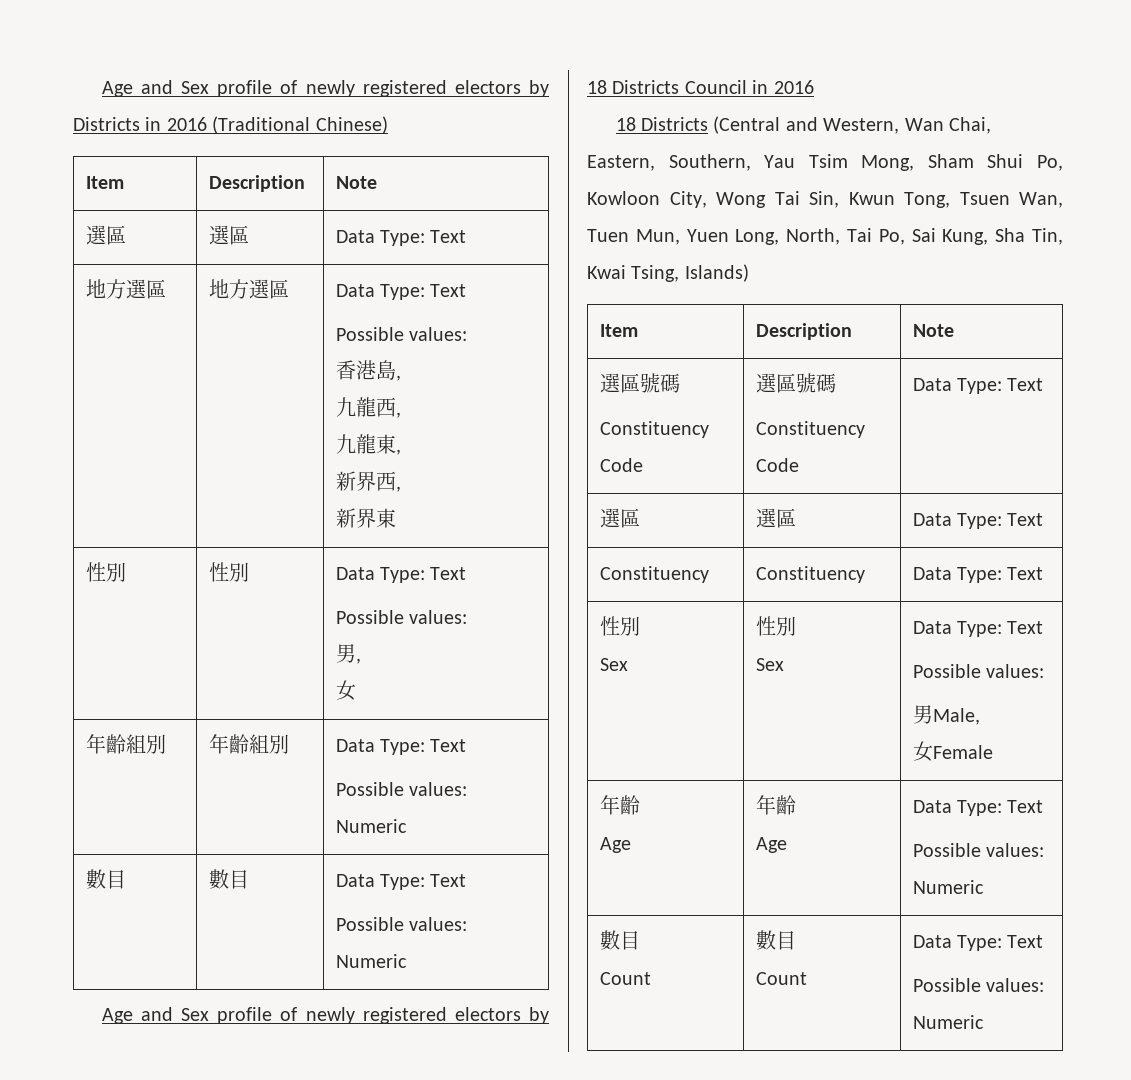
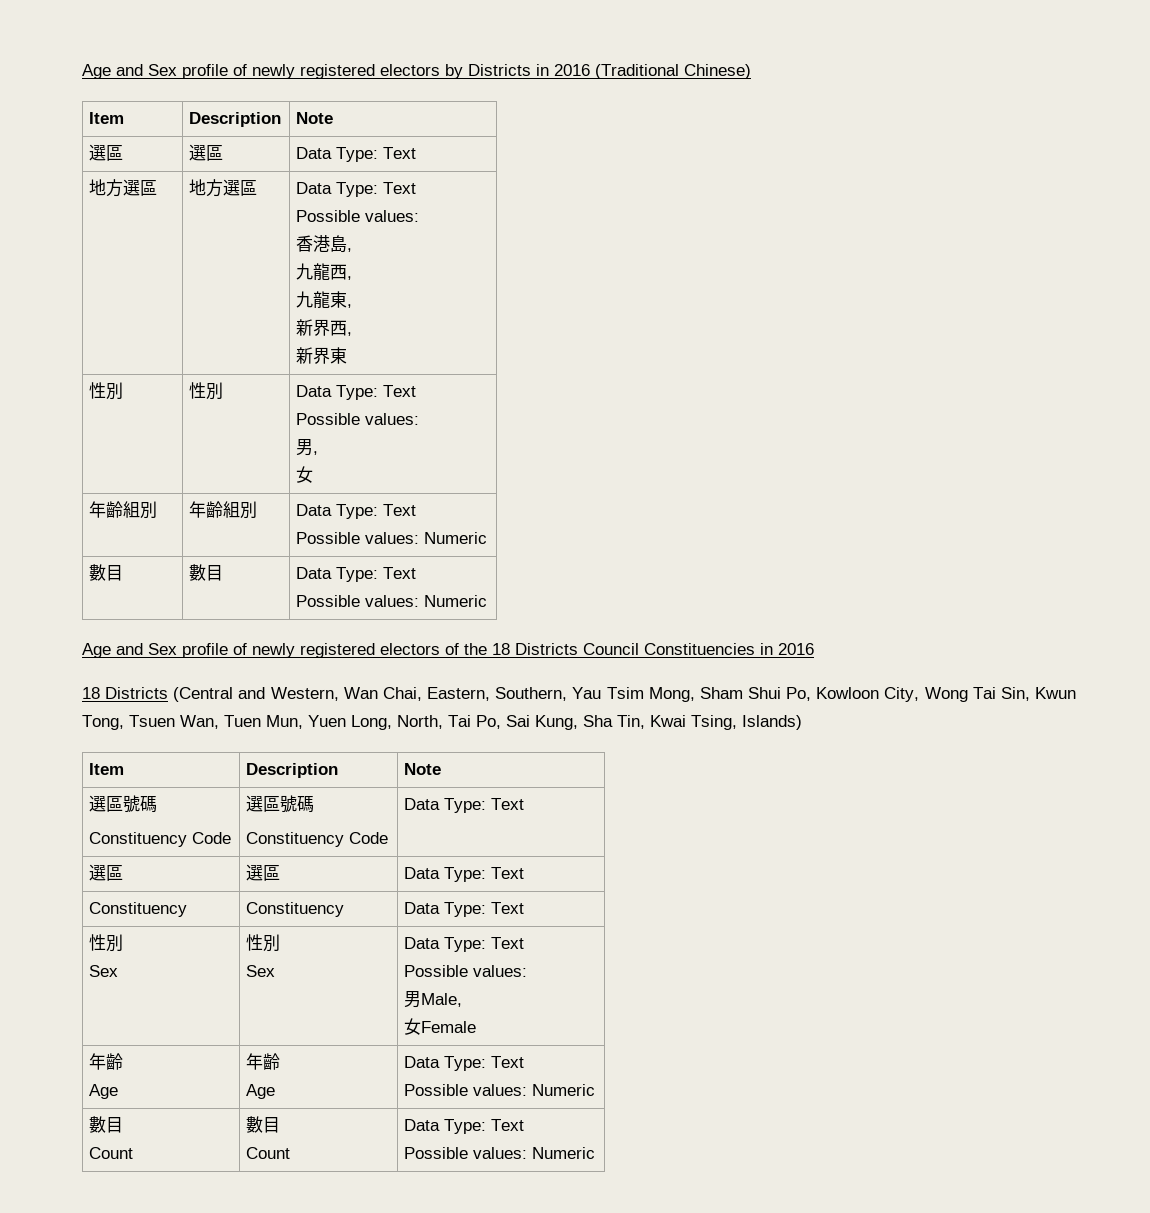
- Age and Sex profile of newly registered electors by 18 Districts Council in 2016
+ Age and Sex profile of newly registered electors of the 18 Districts Council Constituencies in 2016

